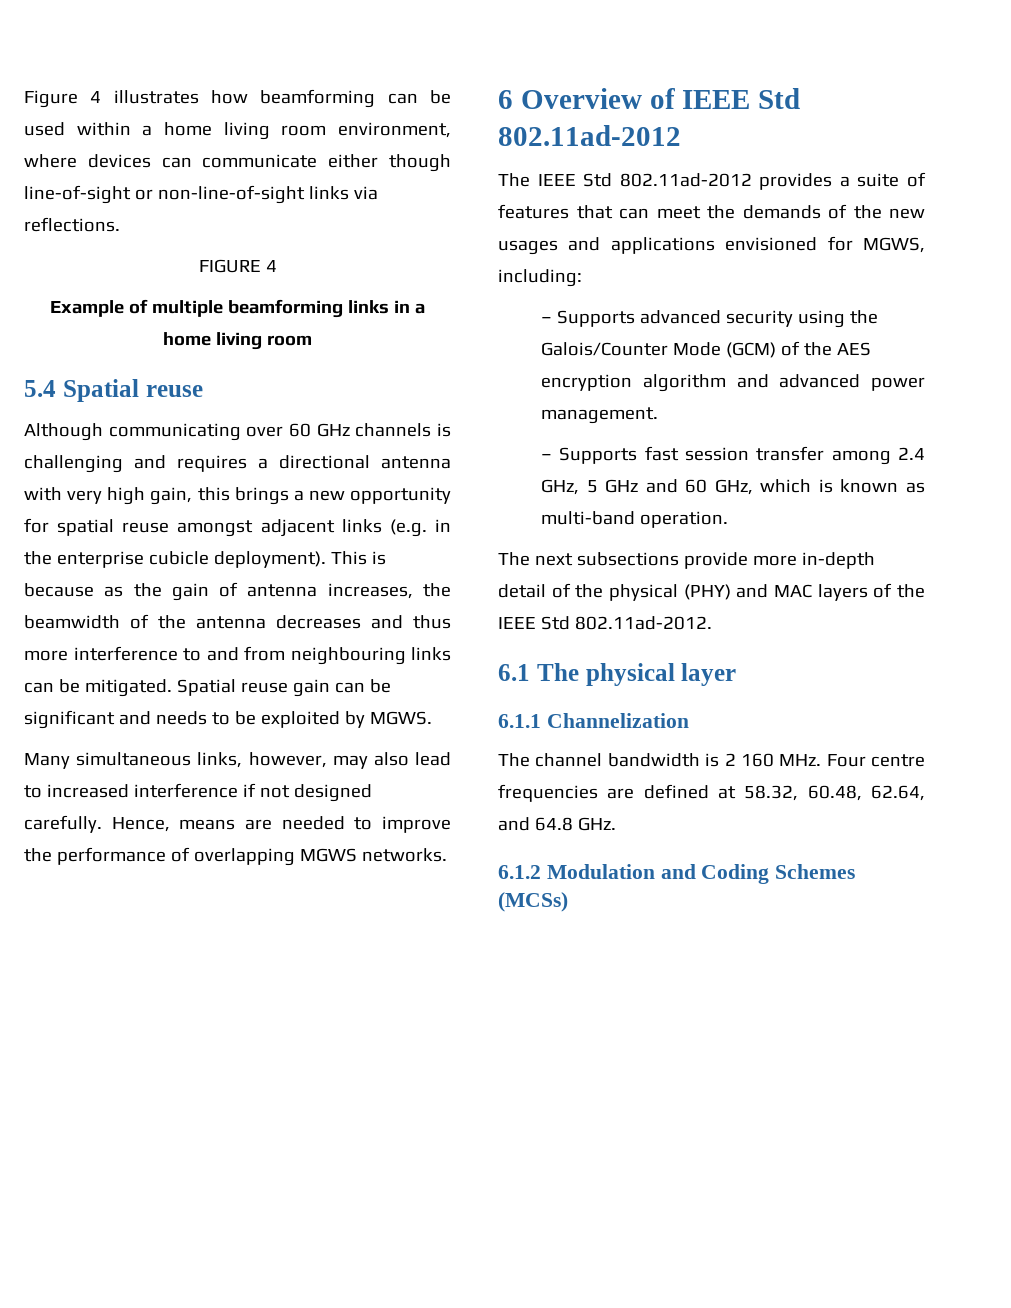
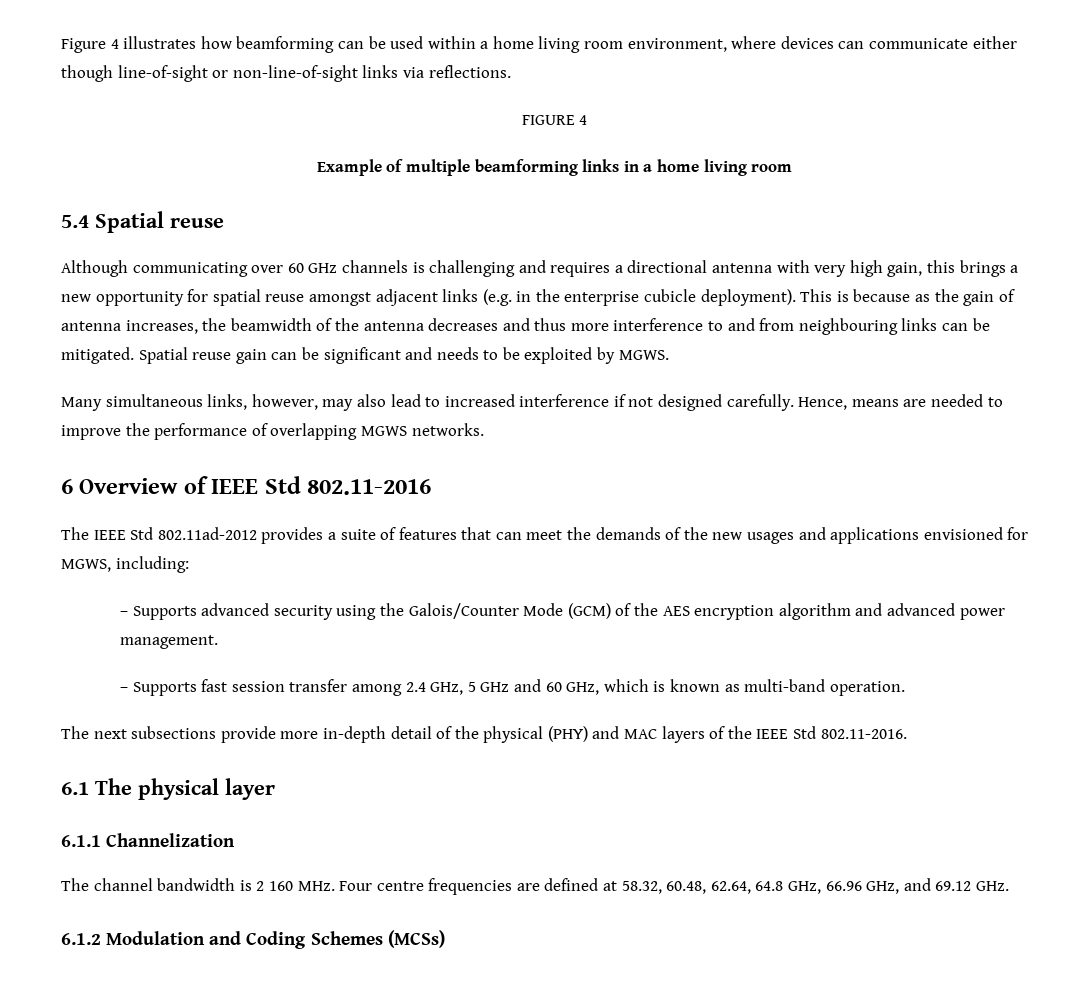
- 6 Overview of IEEE Std 802.11ad-2012
+ 6 Overview of IEEE Std 802.11-2016
- The next subsections provide more in-depth detail of the physical (PHY) and MAC layers of the IEEE Std 802.11ad-2012.
+ The next subsections provide more in-depth detail of the physical (PHY) and MAC layers of the IEEE Std 802.11-2016.
- The channel bandwidth is 2 160 MHz. Four centre frequencies are defined at 58.32, 60.48, 62.64, and 64.8 GHz.
+ The channel bandwidth is 2 160 MHz. Four centre frequencies are defined at 58.32, 60.48, 62.64, 64.8 GHz, 66.96 GHz, and 69.12 GHz.

